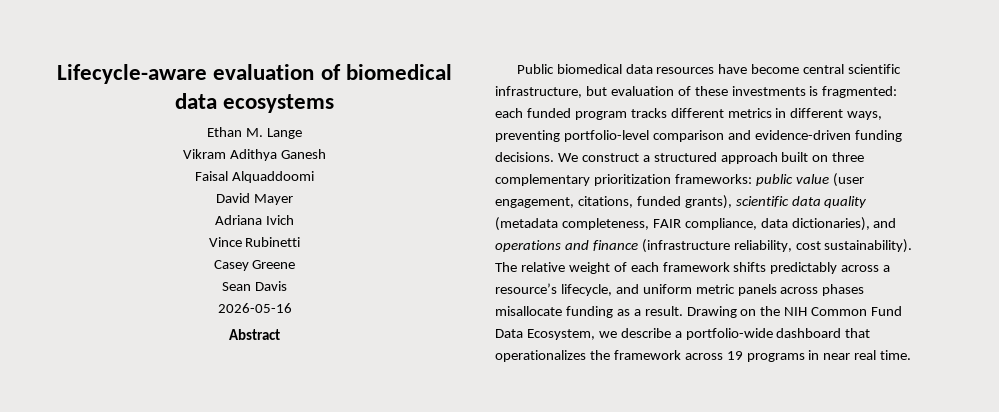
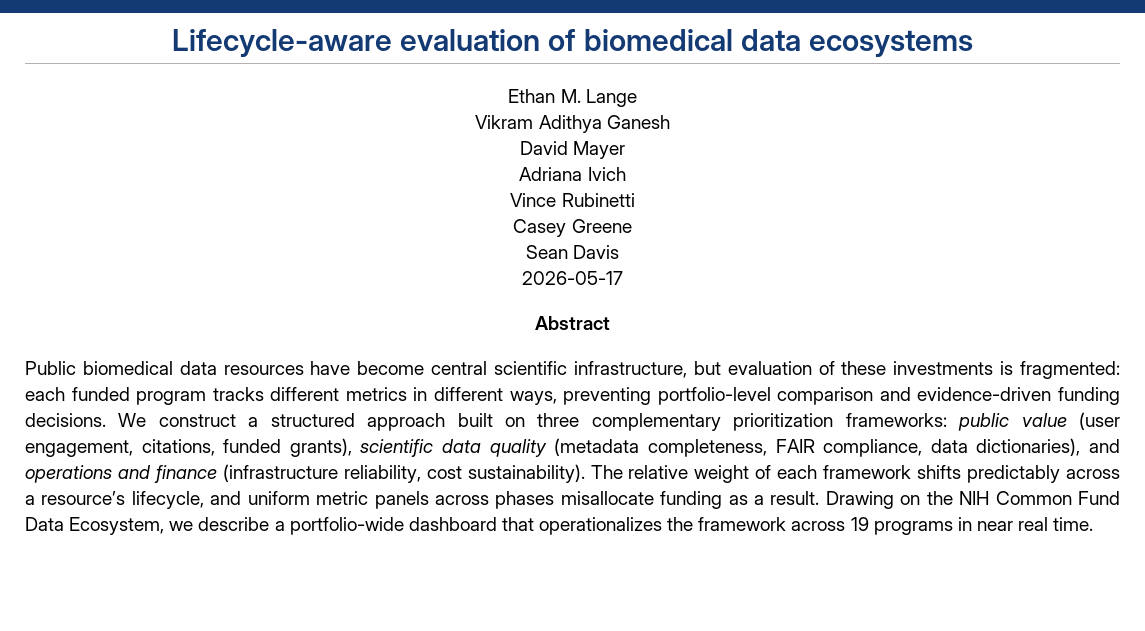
- Faisal Alquaddoomi
- 2026-05-16
+ 2026-05-17

